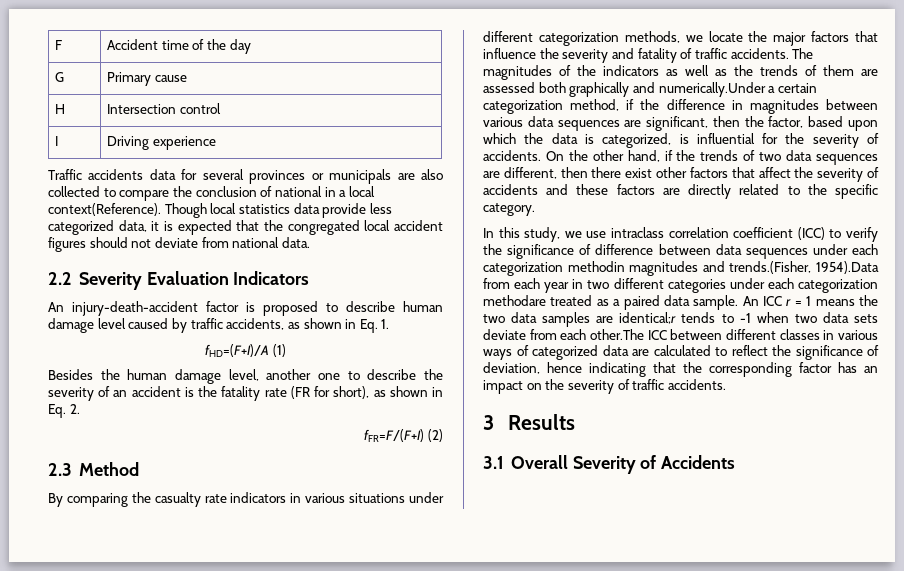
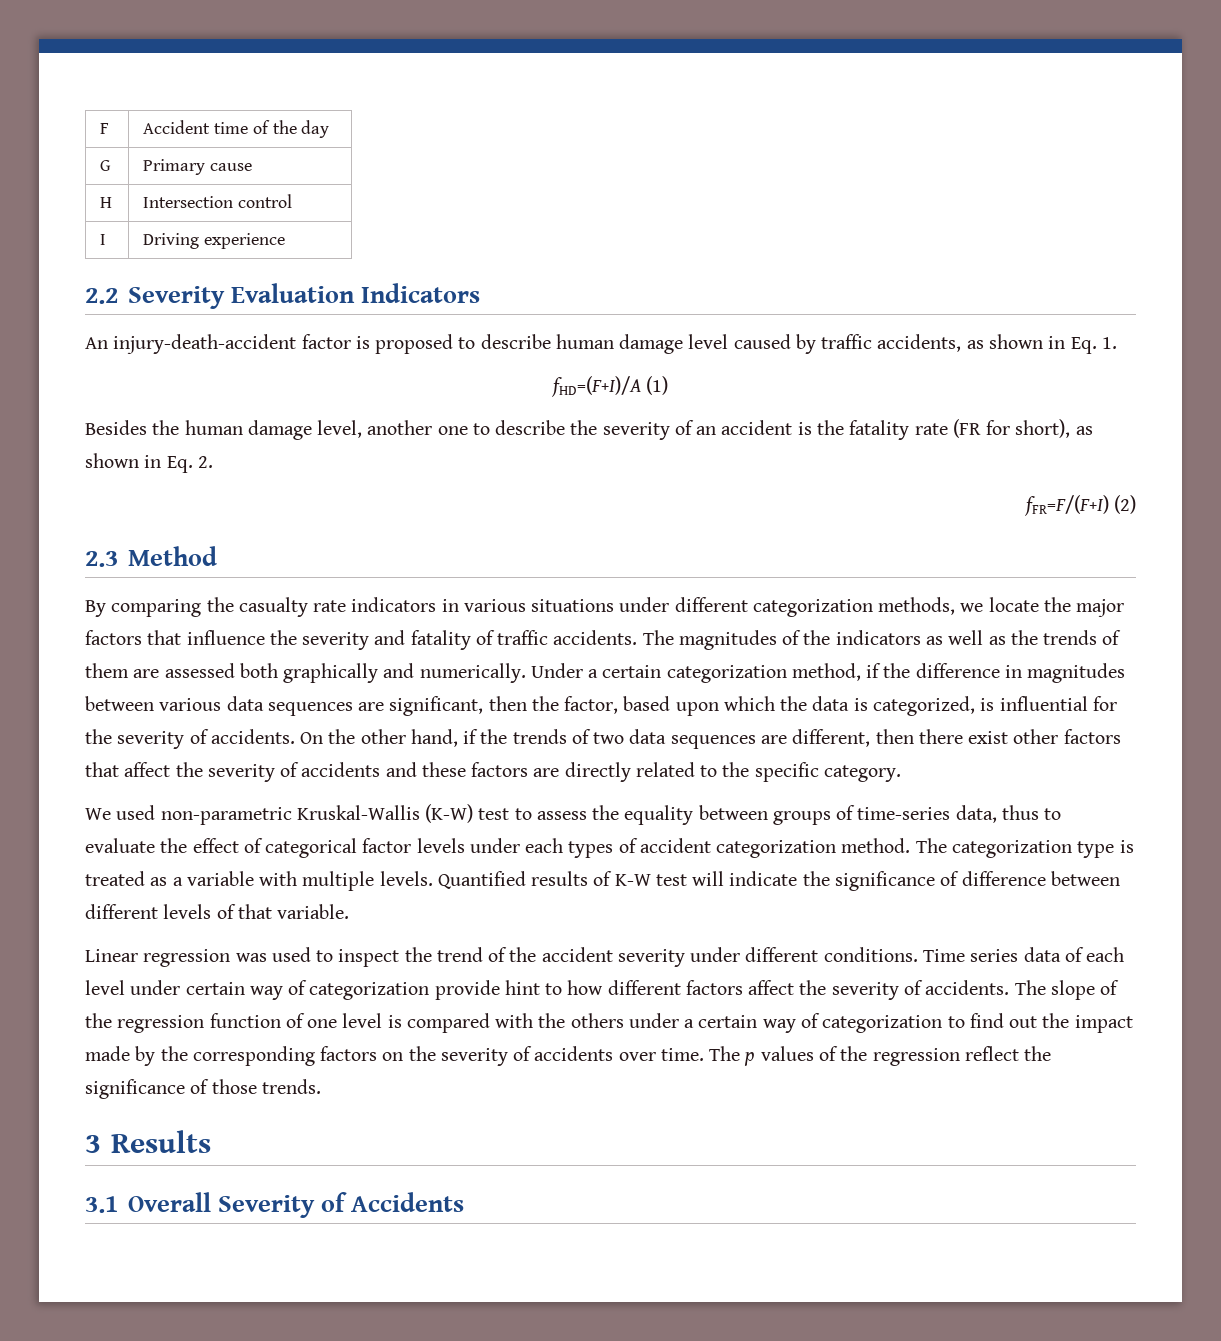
- Traffic accidents data for several provinces or municipals are also collected to compare the conclusion of national in a local context(Reference). Though local statistics data provide less categorized data, it is expected that the congregated local accident figures should not deviate from national data.
- The magnitudes of the indicators as well as the trends of them are assessed both graphically and numerically.Under a certain categorization method, if the difference in magnitudes between various data sequences are significant, then the factor, based upon which the data is categorized, is influential for the severity of accidents.
+ The magnitudes of the indicators as well as the trends of them are assessed both graphically and numerically. Under a certain categorization method, if the difference in magnitudes between various data sequences are significant, then the factor, based upon which the data is categorized, is influential for the severity of accidents.
- In this study, we use intraclass correlation coefficient (ICC) to verify the significance of difference between data sequences under each categorization methodin magnitudes and trends.(Fisher, 1954).Data from each year in two different categories under each categorization methodare treated as a paired data sample. An ICC r = 1 means the two data samples are identical;r tends to -1 when two data sets deviate from each other.The ICC between different classes in various ways of categorized data are calculated to reflect the significance of deviation, hence indicating that the corresponding factor has an impact on the severity of traffic accidents.
+ We used non-parametric Kruskal-Wallis (K-W) test to assess the equality between groups of time-series data, thus to evaluate the effect of categorical factor levels under each types of accident categorization method. The categorization type is treated as a variable with multiple levels. Quantified results of K-W test will indicate the significance of difference between different levels of that variable.
+ Linear regression was used to inspect the trend of the accident severity under different conditions. Time series data of each level under certain way of categorization provide hint to how different factors affect the severity of accidents. The slope of the regression function of one level is compared with the others under a certain way of categorization to find out the impact made by the corresponding factors on the severity of accidents over time. The p values of the regression reflect the significance of those trends.

